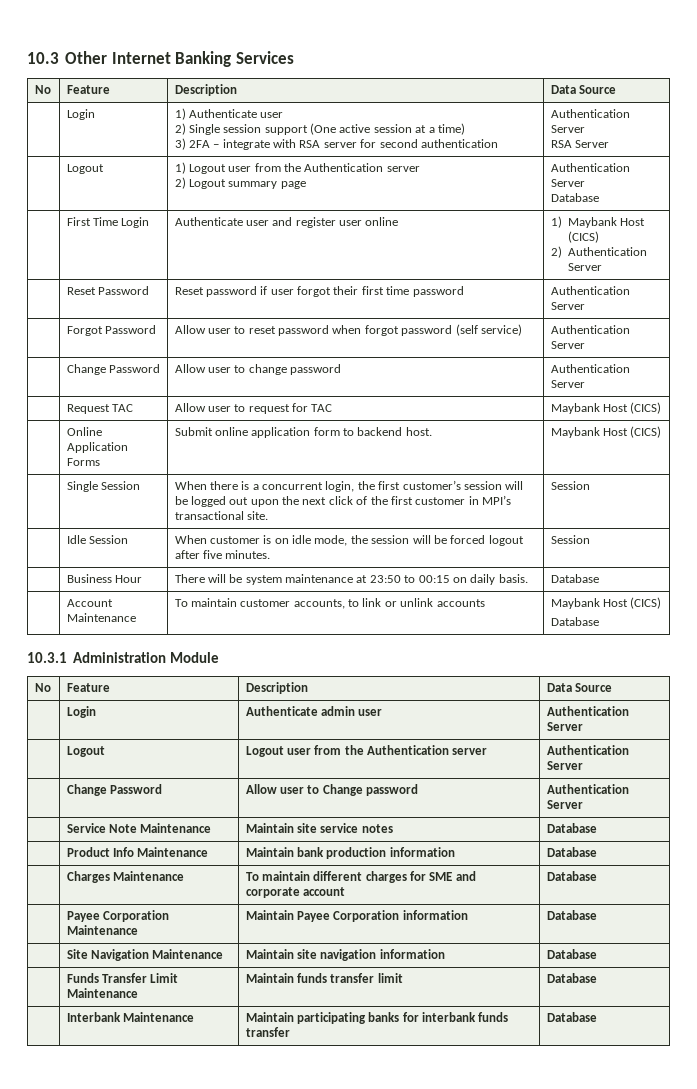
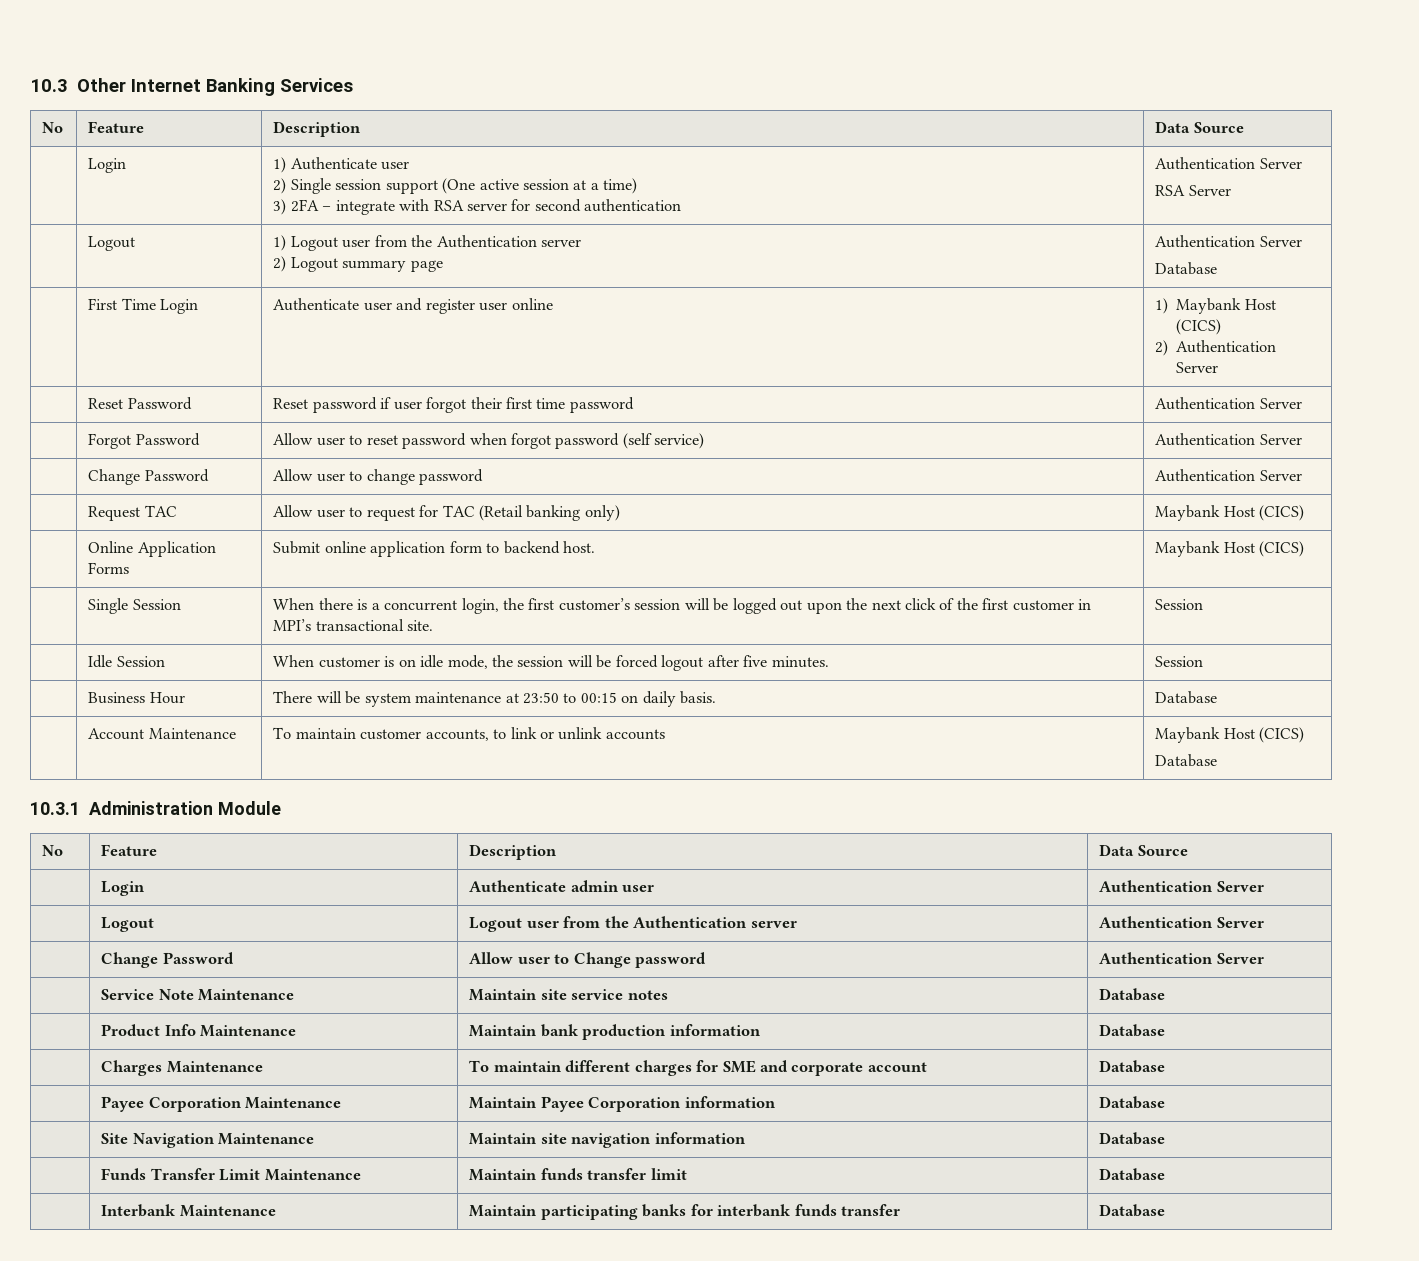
- | Request TAC | Allow user to request for TAC | Maybank Host (CICS)
+ | Request TAC | Allow user to request for TAC (Retail banking only) | Maybank Host (CICS)

